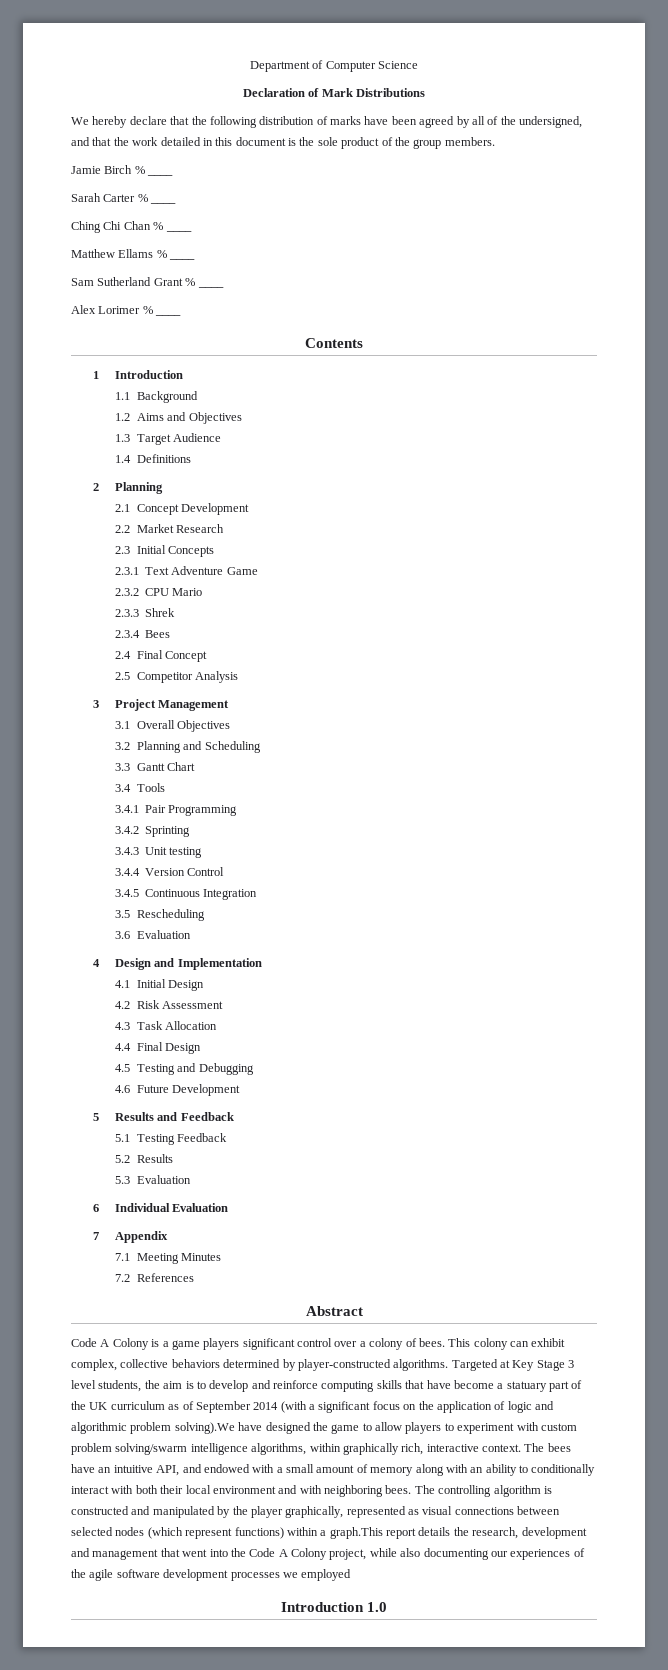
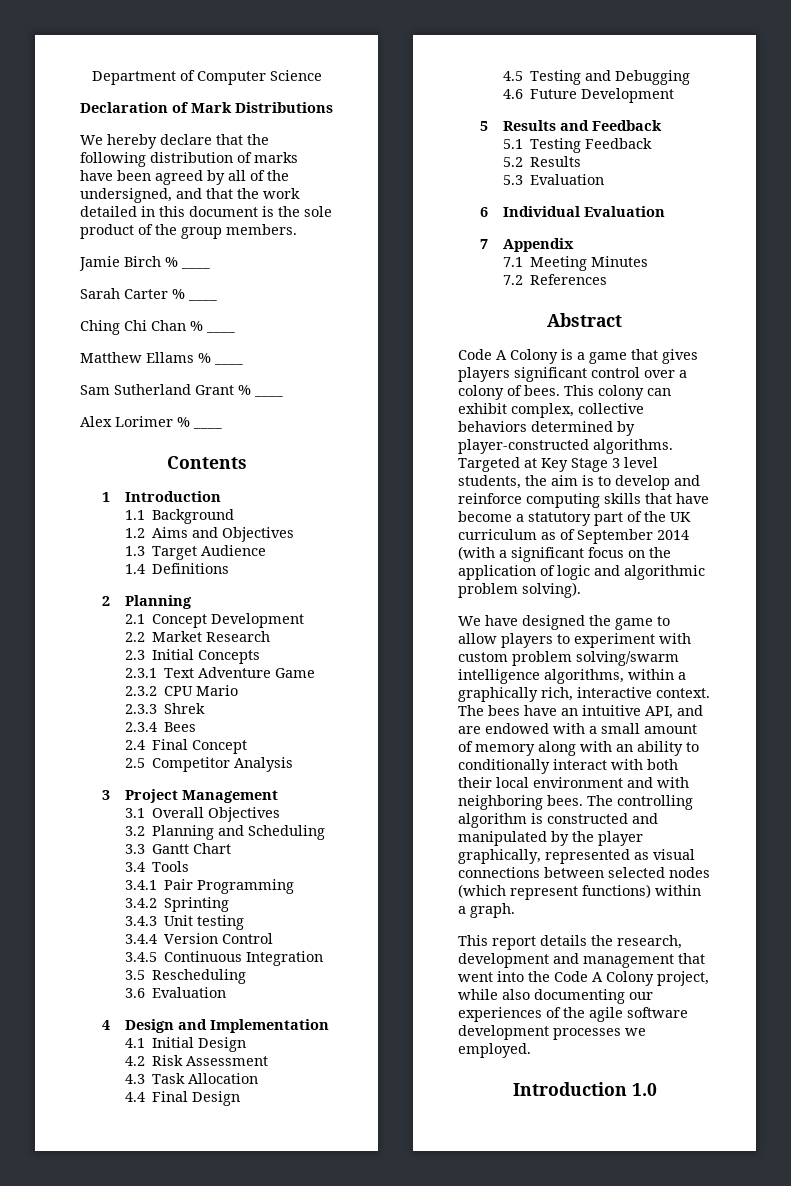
- Code A Colony is a game players significant control over a colony of bees.
+ Code A Colony is a game that gives players significant control over a colony of bees.
- Targeted at Key Stage 3 level students, the aim is to develop and reinforce computing skills that have become a statuary part of the UK curriculum as of September 2014 (with a significant focus on the application of logic and algorithmic problem solving).We have designed the game to allow players to experiment with custom problem solving/swarm intelligence algorithms, within graphically rich, interactive context.
+ Targeted at Key Stage 3 level students, the aim is to develop and reinforce computing skills that have become a statutory part of the UK curriculum as of September 2014 (with a significant focus on the application of logic and algorithmic problem solving).
+ We have designed the game to allow players to experiment with custom problem solving/swarm intelligence algorithms, within a graphically rich, interactive context.
- The bees have an intuitive API, and endowed with a small amount of memory along with an ability to conditionally interact with both their local environment and with neighboring bees.
+ The bees have an intuitive API, and are endowed with a small amount of memory along with an ability to conditionally interact with both their local environment and with neighboring bees.
- The controlling algorithm is constructed and manipulated by the player graphically, represented as visual connections between selected nodes (which represent functions) within a graph.This report details the research, development and management that went into the Code A Colony project, while also documenting our experiences of the agile software development processes we employed
+ The controlling algorithm is constructed and manipulated by the player graphically, represented as visual connections between selected nodes (which represent functions) within a graph.
+ This report details the research, development and management that went into the Code A Colony project, while also documenting our experiences of the agile software development processes we employed.

